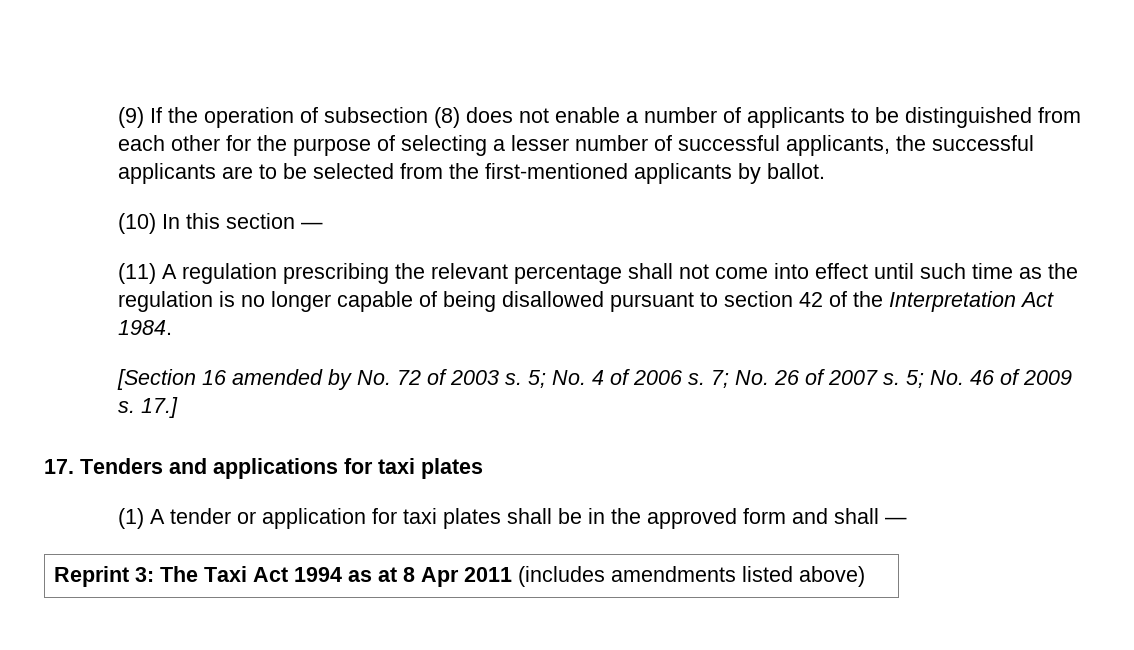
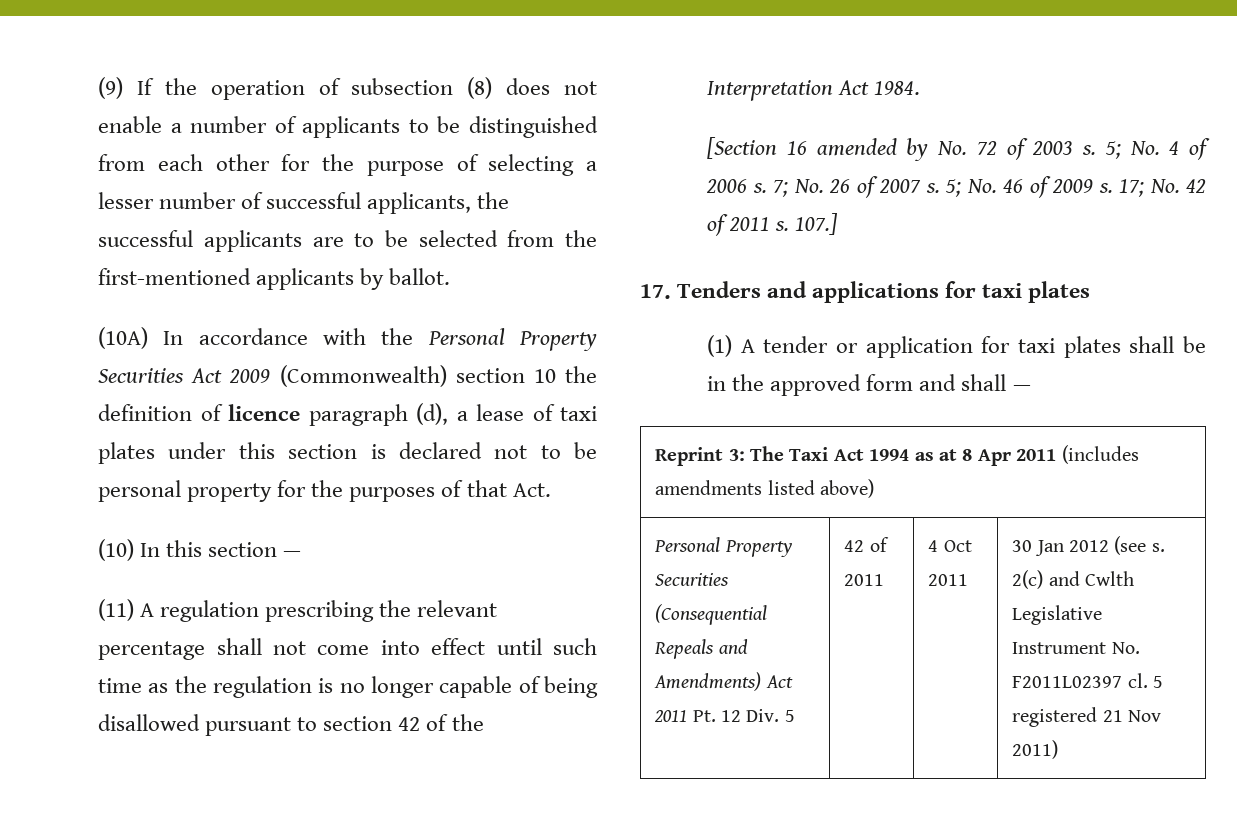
+ (10A) In accordance with the Personal Property Securities Act 2009 (Commonwealth) section 10 the definition of licence paragraph (d), a lease of taxi plates under this section is declared not to be personal property for the purposes of that Act.
- 17.]
+ 17; No. 42 of 2011 s. 107.]
+ Personal Property Securities (Consequential Repeals and Amendments) Act 2011 Pt. 12 Div. 5 | 42 of 2011 | 4 Oct 2011 | 30 Jan 2012 (see s. 2(c) and Cwlth Legislative Instrument No. F2011L02397 cl. 5 registered 21 Nov 2011)

